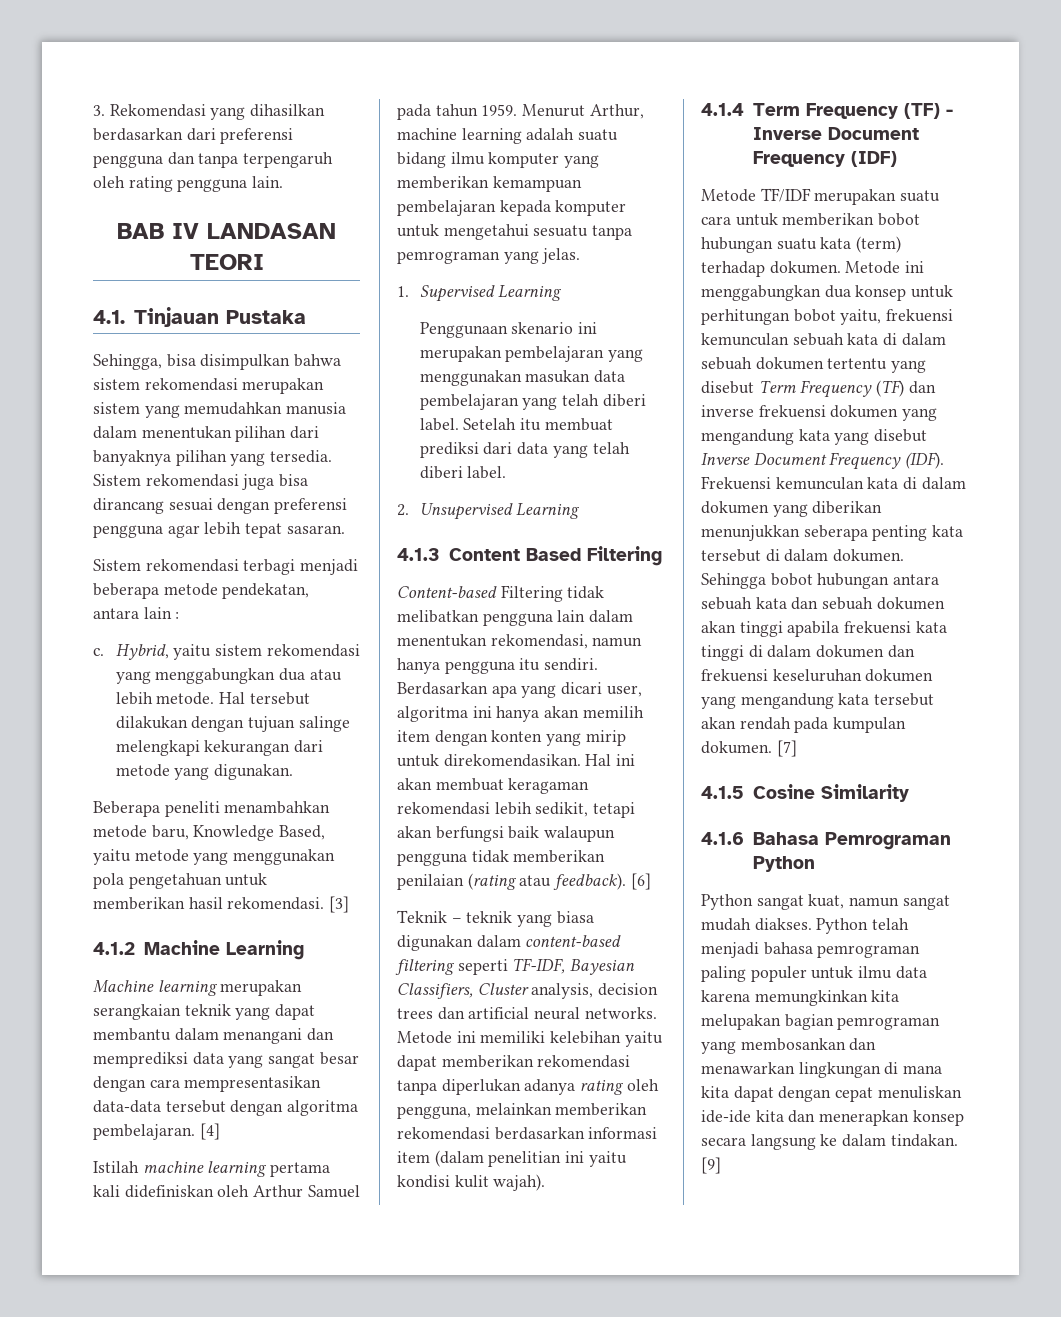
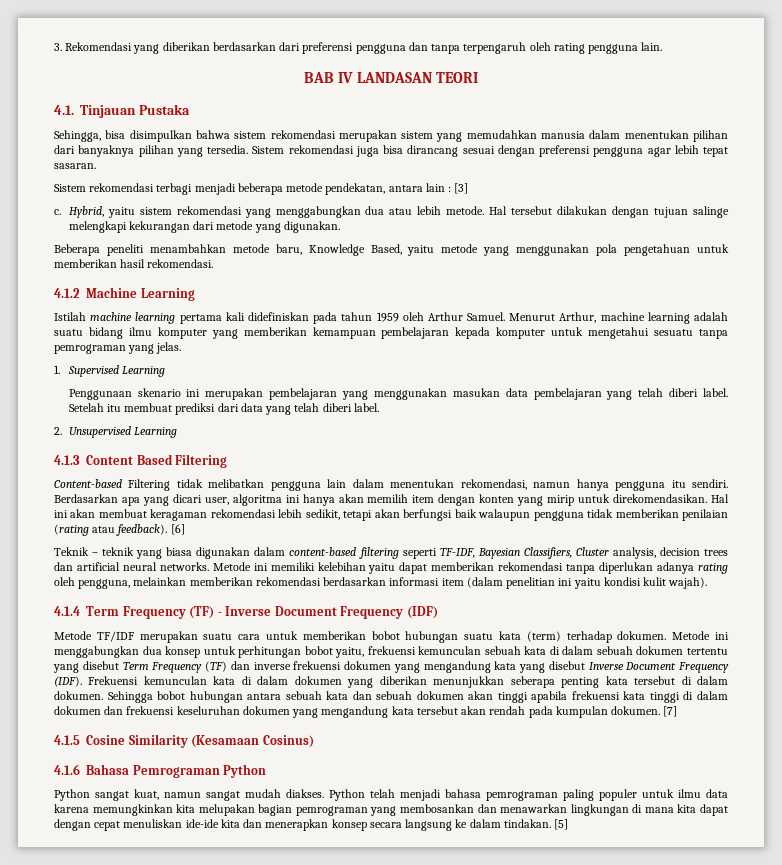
- 3. Rekomendasi yang dihasilkan berdasarkan dari preferensi pengguna dan tanpa terpengaruh oleh rating pengguna lain.
+ 3. Rekomendasi yang diberikan berdasarkan dari preferensi pengguna dan tanpa terpengaruh oleh rating pengguna lain.
- Sistem rekomendasi terbagi menjadi beberapa metode pendekatan, antara lain :
+ Sistem rekomendasi terbagi menjadi beberapa metode pendekatan, antara lain : [3]
- [3]
- Machine learning merupakan serangkaian teknik yang dapat membantu dalam menangani dan memprediksi data yang sangat besar dengan cara mempresentasikan data-data tersebut dengan algoritma pembelajaran. [4]
- Istilah machine learning pertama kali didefiniskan oleh Arthur Samuel pada tahun 1959.
+ Istilah machine learning pertama kali didefiniskan pada tahun 1959 oleh Arthur Samuel.
- 4.1.5 Cosine Similarity
+ 4.1.5 Cosine Similarity (Kesamaan Cosinus)
- [9]
+ [5]

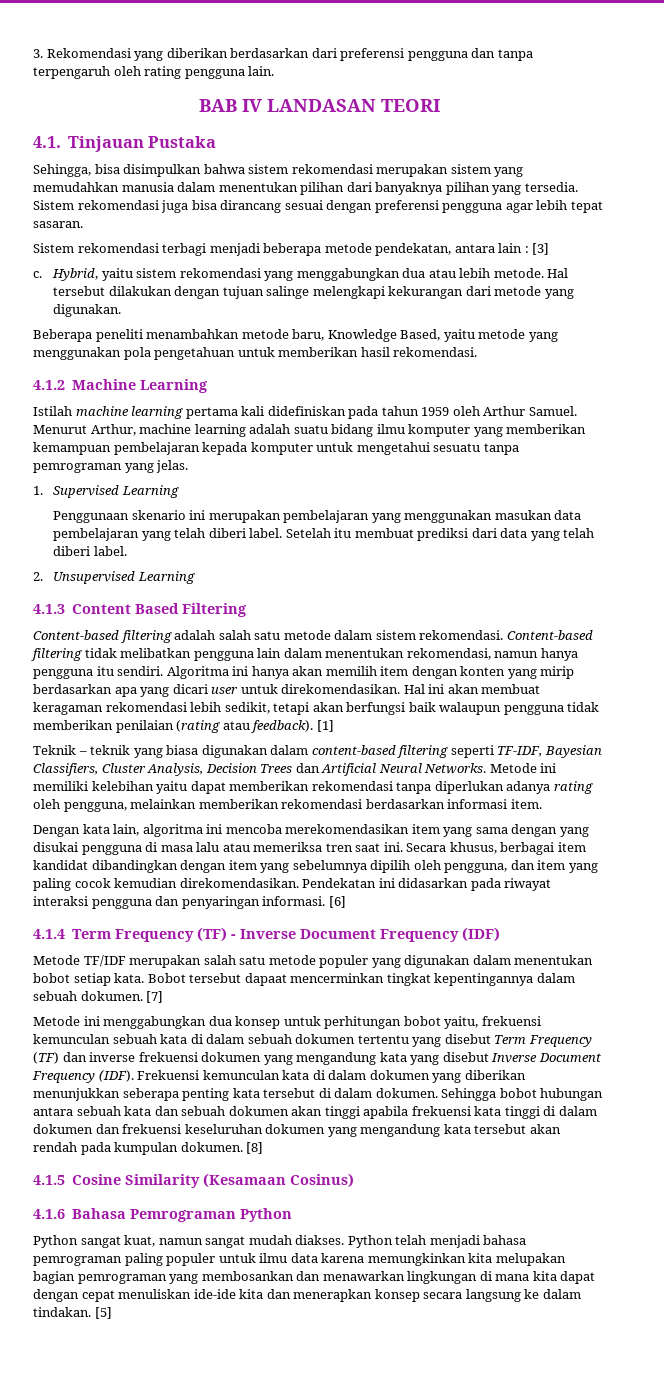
- Content-based Filtering tidak melibatkan pengguna lain dalam menentukan rekomendasi, namun hanya pengguna itu sendiri.
+ Content-based filtering adalah salah satu metode dalam sistem rekomendasi. Content-based filtering tidak melibatkan pengguna lain dalam menentukan rekomendasi, namun hanya pengguna itu sendiri.
- Berdasarkan apa yang dicari user, algoritma ini hanya akan memilih item dengan konten yang mirip untuk direkomendasikan.
+ Algoritma ini hanya akan memilih item dengan konten yang mirip berdasarkan apa yang dicari user untuk direkomendasikan.
- [6]
+ [1]
- Teknik – teknik yang biasa digunakan dalam content-based filtering seperti TF-IDF, Bayesian Classifiers, Cluster analysis, decision trees dan artificial neural networks.
+ Teknik – teknik yang biasa digunakan dalam content-based filtering seperti TF-IDF, Bayesian Classifiers, Cluster Analysis, Decision Trees dan Artificial Neural Networks.
- Metode ini memiliki kelebihan yaitu dapat memberikan rekomendasi tanpa diperlukan adanya rating oleh pengguna, melainkan memberikan rekomendasi berdasarkan informasi item (dalam penelitian ini yaitu kondisi kulit wajah).
+ Metode ini memiliki kelebihan yaitu dapat memberikan rekomendasi tanpa diperlukan adanya rating oleh pengguna, melainkan memberikan rekomendasi berdasarkan informasi item.
+ Dengan kata lain, algoritma ini mencoba merekomendasikan item yang sama dengan yang disukai pengguna di masa lalu atau memeriksa tren saat ini. Secara khusus, berbagai item kandidat dibandingkan dengan item yang sebelumnya dipilih oleh pengguna, dan item yang paling cocok kemudian direkomendasikan. Pendekatan ini didasarkan pada riwayat interaksi pengguna dan penyaringan informasi. [6]
- Metode TF/IDF merupakan suatu cara untuk memberikan bobot hubungan suatu kata (term) terhadap dokumen. Metode ini menggabungkan dua konsep untuk perhitungan bobot yaitu, frekuensi kemunculan sebuah kata di dalam sebuah dokumen tertentu yang disebut Term Frequency (TF) dan inverse frekuensi dokumen yang mengandung kata yang disebut Inverse Document Frequency (IDF).
+ Metode TF/IDF merupakan salah satu metode populer yang digunakan dalam menentukan bobot setiap kata. Bobot tersebut dapaat mencerminkan tingkat kepentingannya dalam sebuah dokumen. [7]
+ Metode ini menggabungkan dua konsep untuk perhitungan bobot yaitu, frekuensi kemunculan sebuah kata di dalam sebuah dokumen tertentu yang disebut Term Frequency (TF) dan inverse frekuensi dokumen yang mengandung kata yang disebut Inverse Document Frequency (IDF).
- [7]
+ [8]

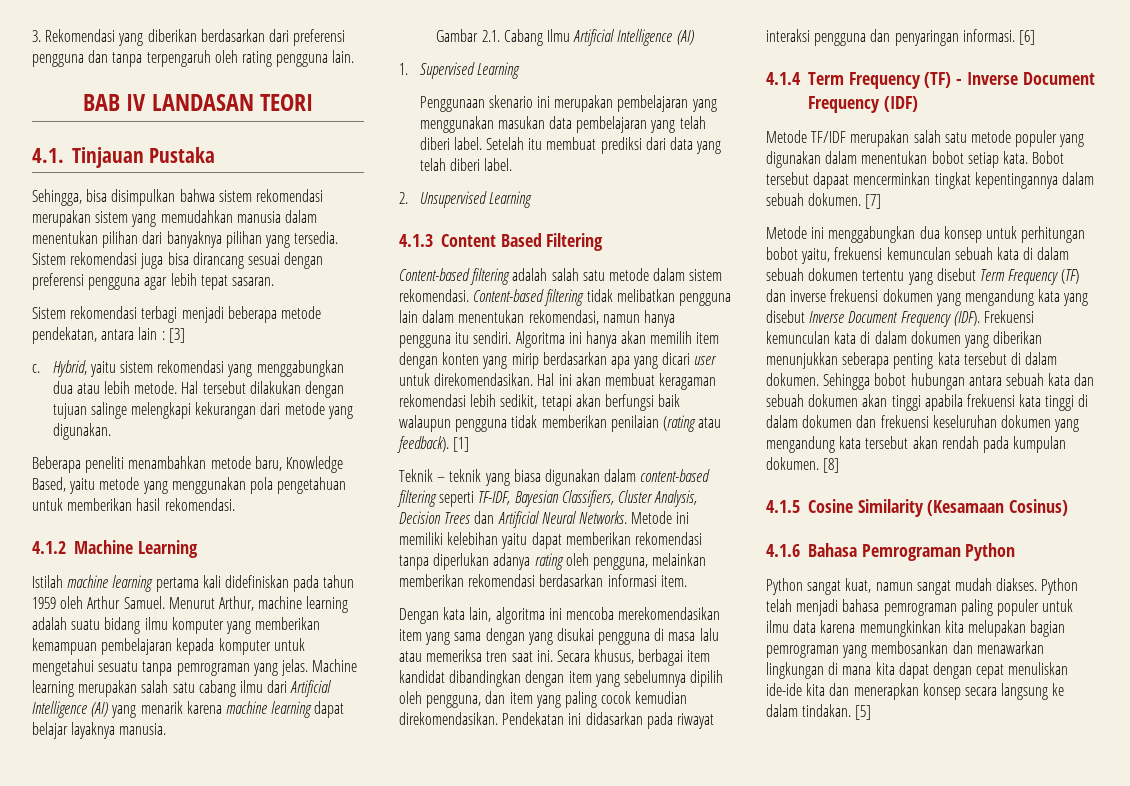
+ Machine learning merupakan salah satu cabang ilmu dari Artificial Intelligence (AI) yang menarik karena machine learning dapat belajar layaknya manusia.
+ Gambar 2.1. Cabang Ilmu Artificial Intelligence (AI)

